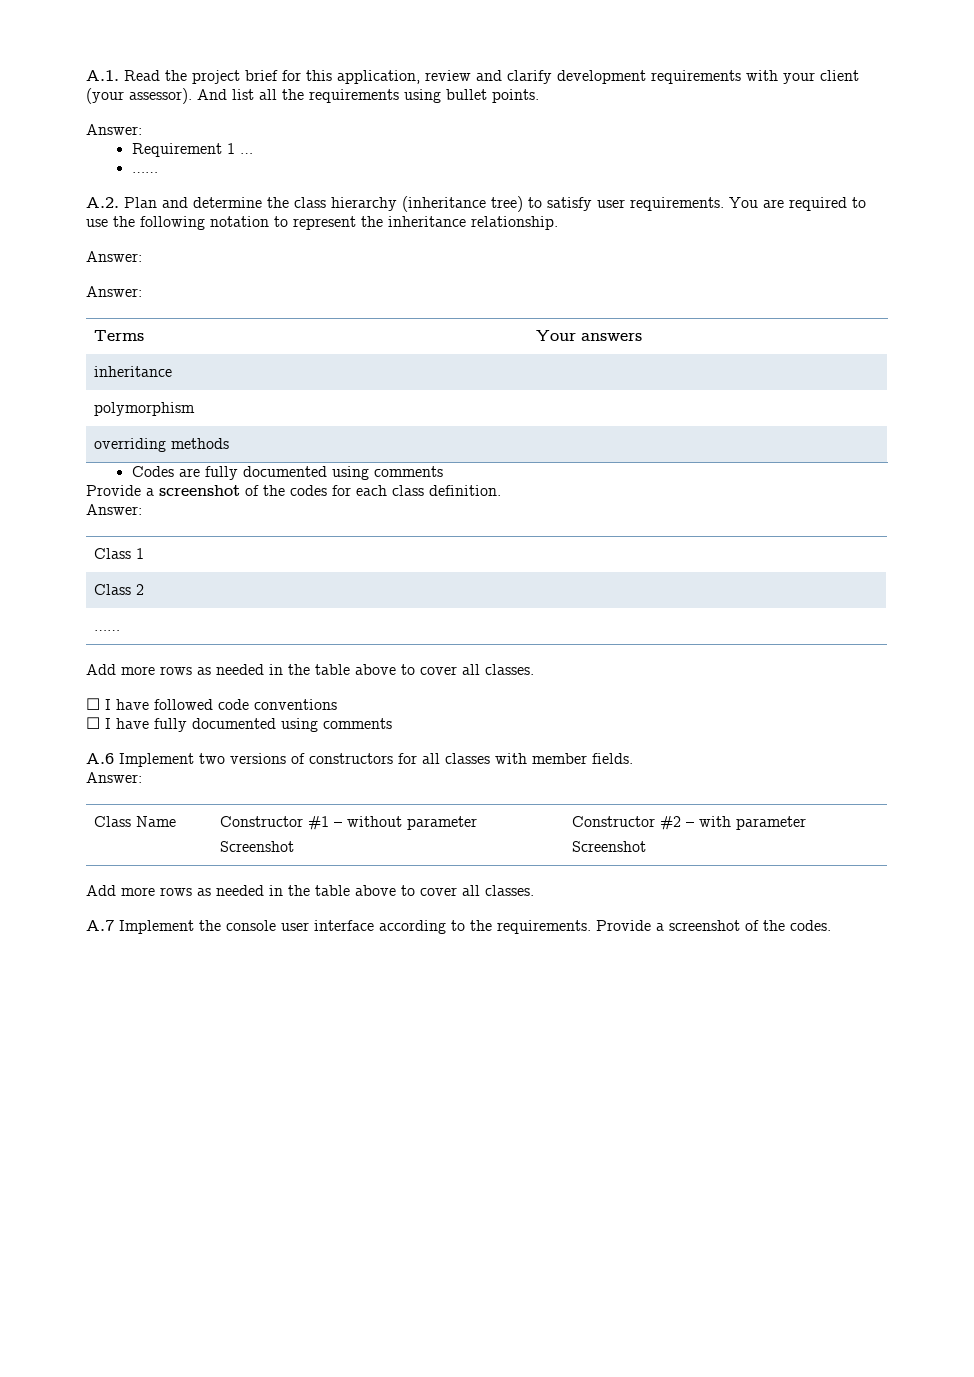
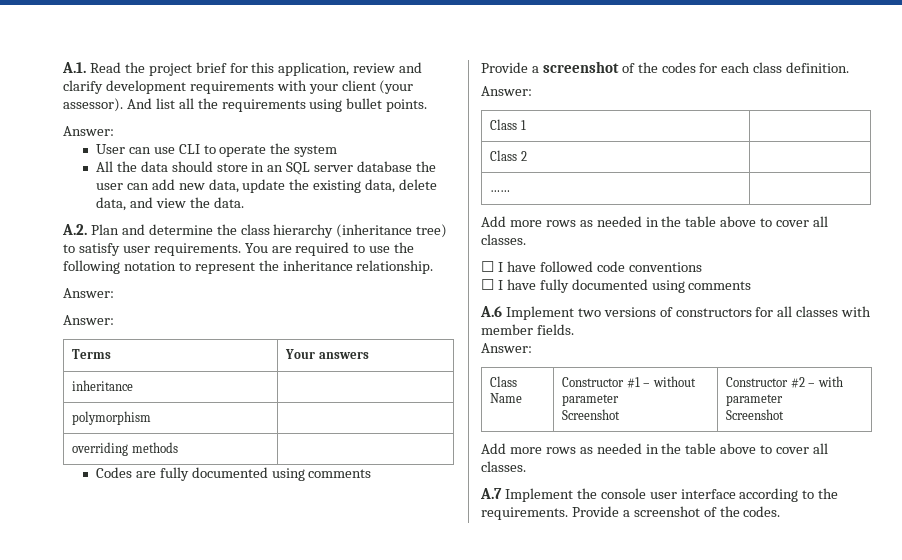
- Requirement 1 …
- ……
+ User can use CLI to operate the system
+ All the data should store in an SQL server database the user can add new data, update the existing data, delete data, and view the data.

